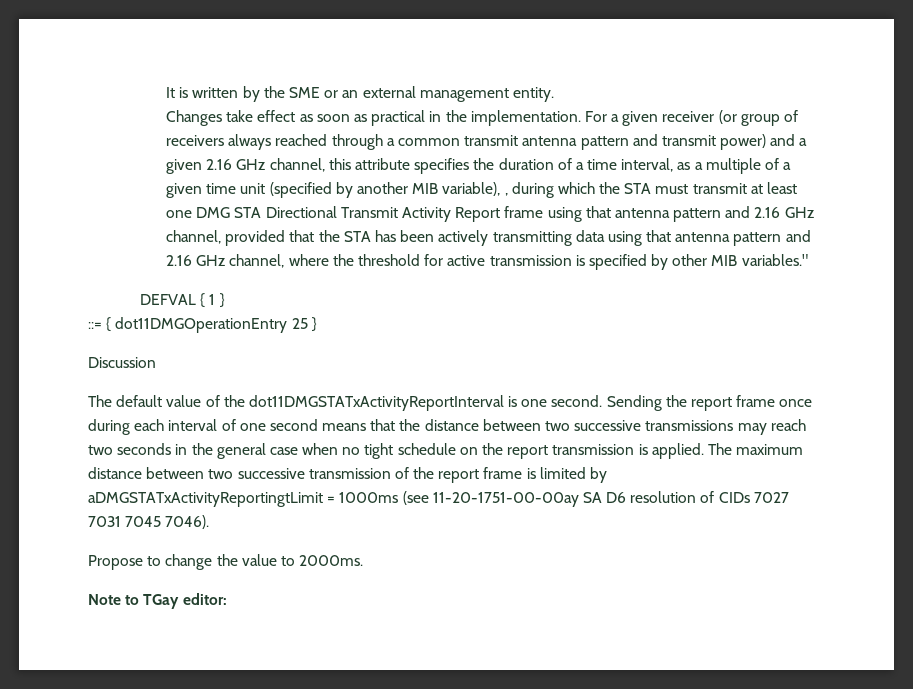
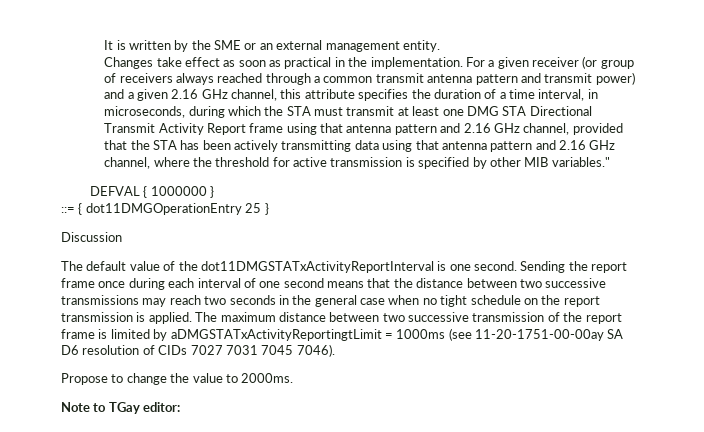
- For a given receiver (or group of receivers always reached through a common transmit antenna pattern and transmit power) and a given 2.16 GHz channel, this attribute specifies the duration of a time interval, as a multiple of a given time unit (specified by another MIB variable), , during which the STA must transmit at least one DMG STA Directional Transmit Activity Report frame using that antenna pattern and 2.16 GHz channel, provided that the STA has been actively transmitting data using that antenna pattern and 2.16 GHz channel, where the threshold for active transmission is specified by other MIB variables."
+ For a given receiver (or group of receivers always reached through a common transmit antenna pattern and transmit power) and a given 2.16 GHz channel, this attribute specifies the duration of a time interval, in microseconds, during which the STA must transmit at least one DMG STA Directional Transmit Activity Report frame using that antenna pattern and 2.16 GHz channel, provided that the STA has been actively transmitting data using that antenna pattern and 2.16 GHz channel, where the threshold for active transmission is specified by other MIB variables."
- DEFVAL { 1 }
+ DEFVAL { 1000000 }

